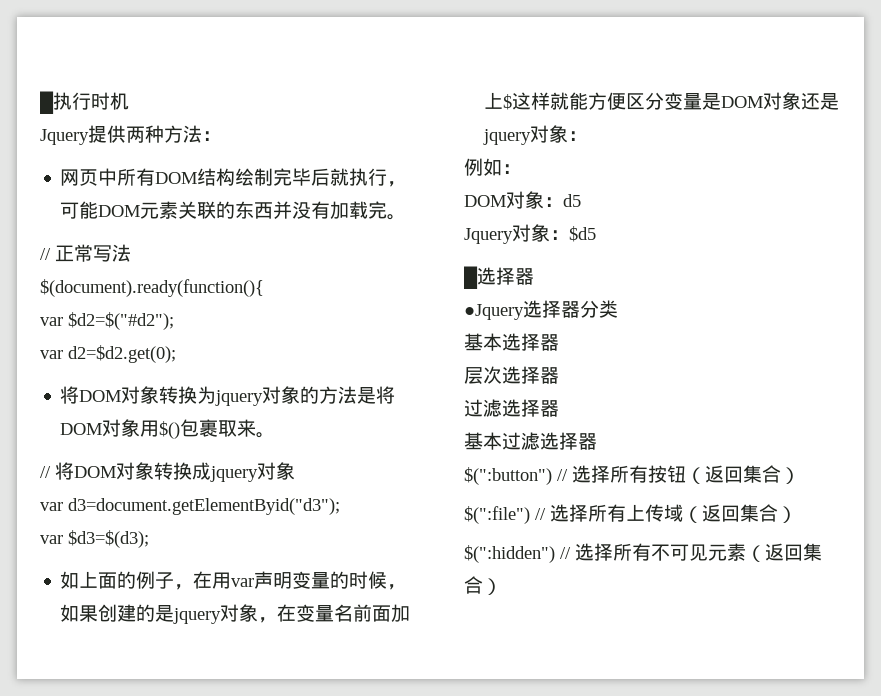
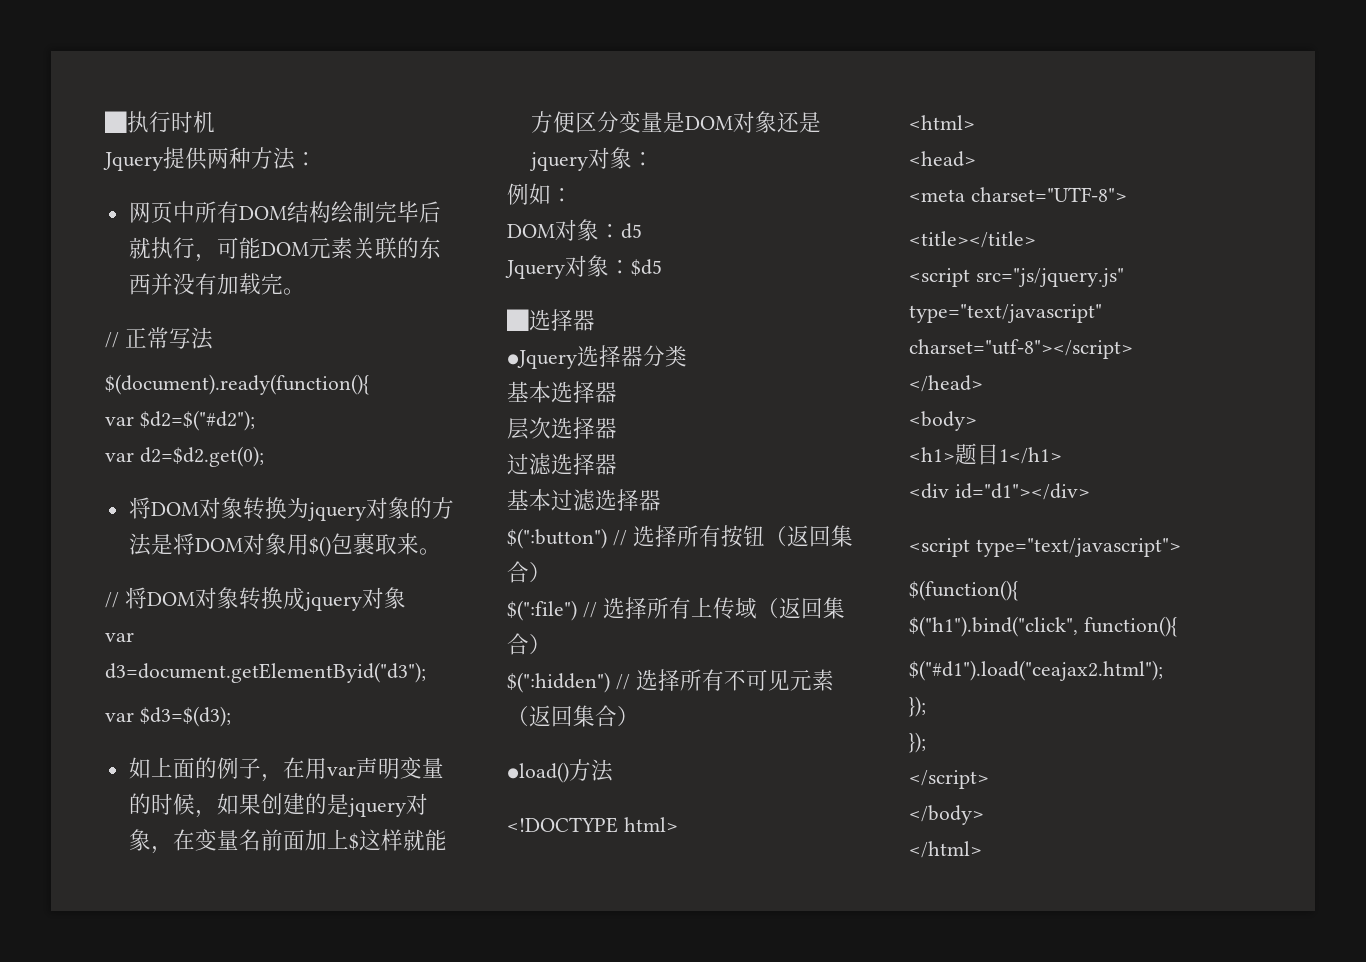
+ ●load()方法
+ <!DOCTYPE html>
+ <html>
+ <head>
+ <meta charset="UTF-8">
+ <title></title>
+ <script src="js/jquery.js" type="text/javascript" charset="utf-8"></script>
+ </head>
+ <body>
+ <h1>题目1</h1>
+ <div id="d1"></div>
+ <script type="text/javascript">
+ $(function(){
+ $("h1").bind("click", function(){
+ $("#d1").load("ceajax2.html");
+ });
+ });
+ </script>
+ </body>
+ </html>

